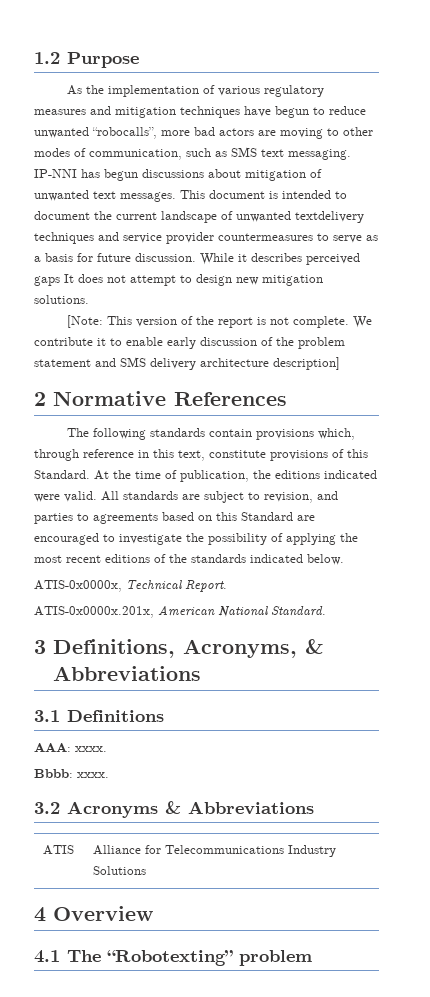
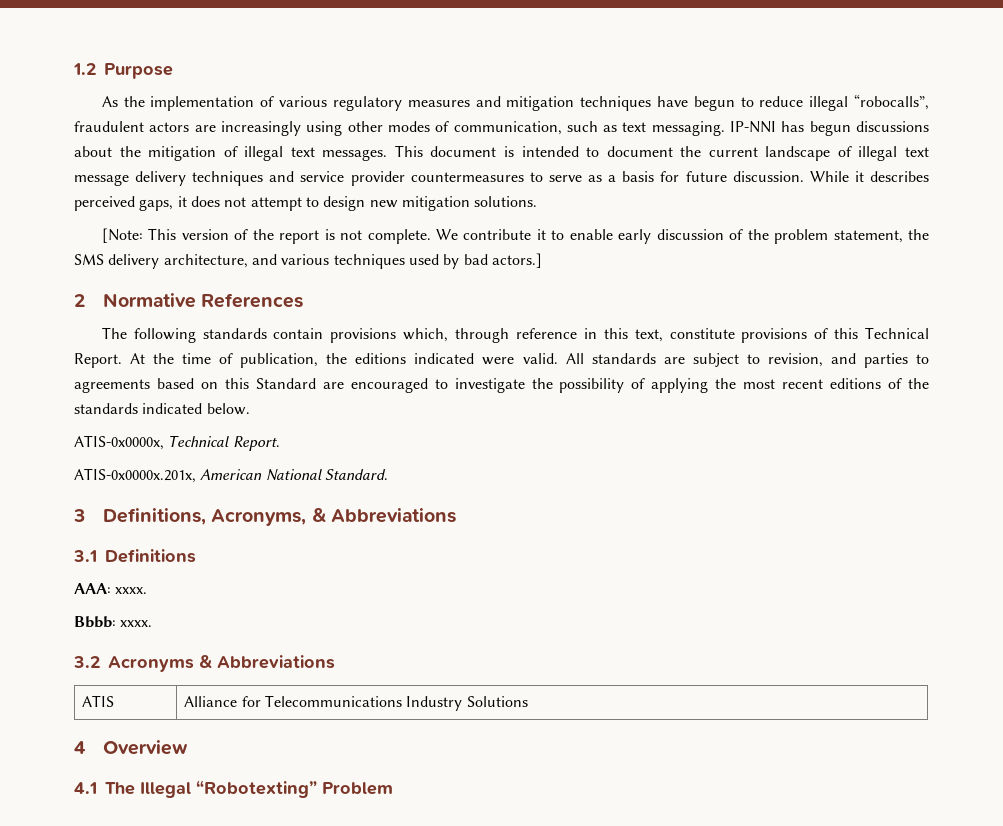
- As the implementation of various regulatory measures and mitigation techniques have begun to reduce unwanted “robocalls”, more bad actors are moving to other modes of communication, such as SMS text messaging.
+ As the implementation of various regulatory measures and mitigation techniques have begun to reduce illegal “robocalls”, fraudulent actors are increasingly using other modes of communication, such as text messaging.
- IP-NNI has begun discussions about mitigation of unwanted text messages.
+ IP-NNI has begun discussions about the mitigation of illegal text messages.
- This document is intended to document the current landscape of unwanted textdelivery techniques and service provider countermeasures to serve as a basis for future discussion.
+ This document is intended to document the current landscape of illegal text message delivery techniques and service provider countermeasures to serve as a basis for future discussion.
- While it describes perceived gaps It does not attempt to design new mitigation solutions.
+ While it describes perceived gaps, it does not attempt to design new mitigation solutions.
- We contribute it to enable early discussion of the problem statement and SMS delivery architecture description]
+ We contribute it to enable early discussion of the problem statement, the SMS delivery architecture, and various techniques used by bad actors.]
- The following standards contain provisions which, through reference in this text, constitute provisions of this Standard.
+ The following standards contain provisions which, through reference in this text, constitute provisions of this Technical Report.
- 4.1 The “Robotexting” problem
+ 4.1 The Illegal “Robotexting” Problem

